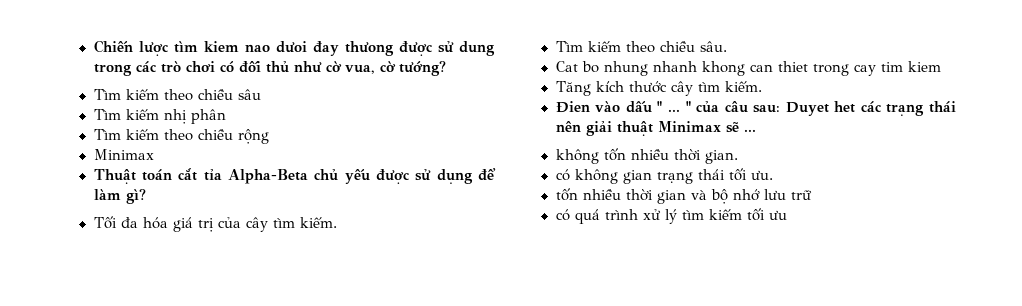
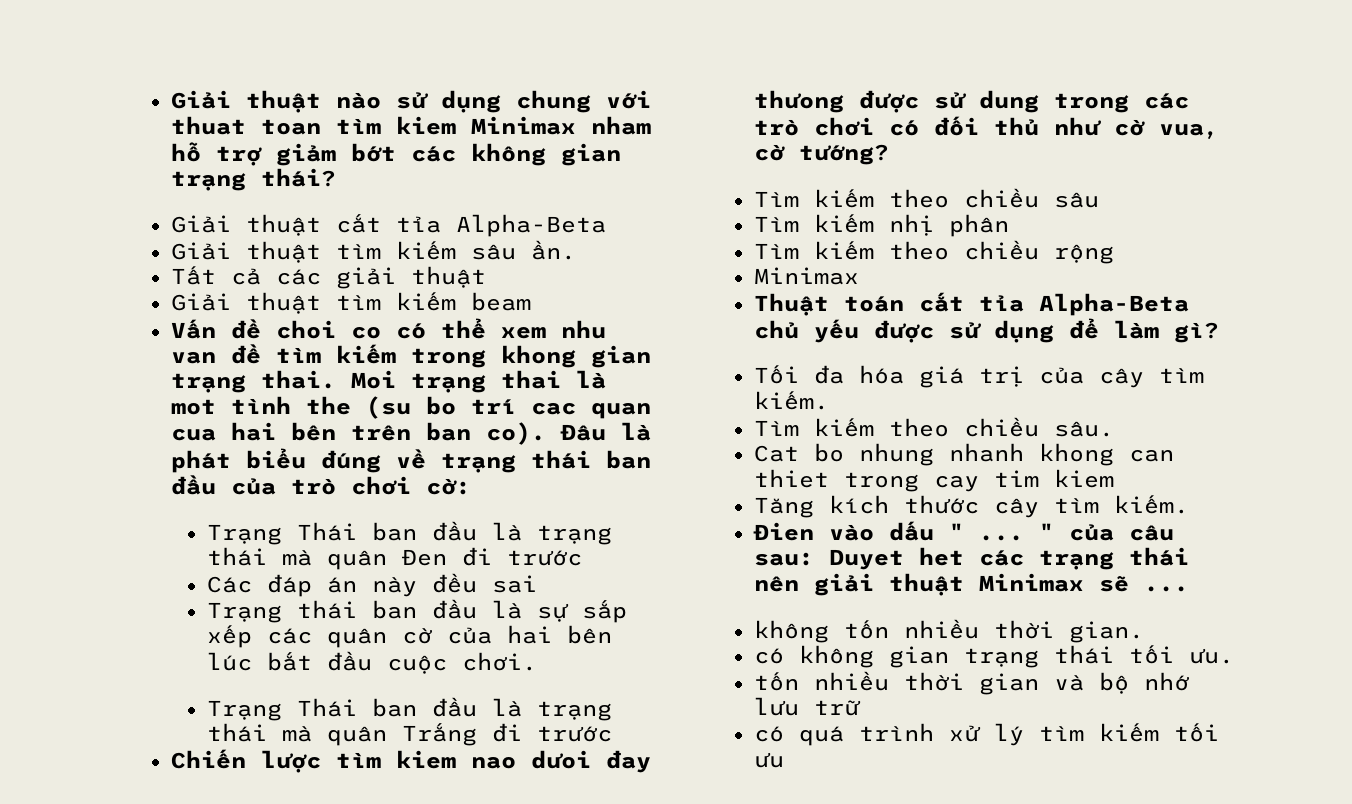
+ Giải thuật nào sử dụng chung với thuat toan tìm kiem Minimax nham hỗ trợ giảm bớt các không gian trạng thái?
+ Giải thuật cắt tỉa Alpha-Beta
+ Giải thuật tìm kiếm sâu ần.
+ Tất cả các giải thuật
+ Giải thuật tìm kiếm beam
+ Vấn đề choi co có thể xem nhu van đề tìm kiếm trong khong gian trạng thai. Moi trạng thai là mot tình the (su bo trí cac quan cua hai bên trên ban co). Đâu là phát biểu đúng về trạng thái ban đầu của trò chơi cờ:
+ Trạng Thái ban đầu là trạng thái mà quân Đen đi trước
+ Các đáp án này đều sai
+ Trạng thái ban đầu là sự sắp xếp các quân cờ của hai bên lúc bắt đầu cuộc chơi.
+ Trạng Thái ban đầu là trạng thái mà quân Trắng đi trước

